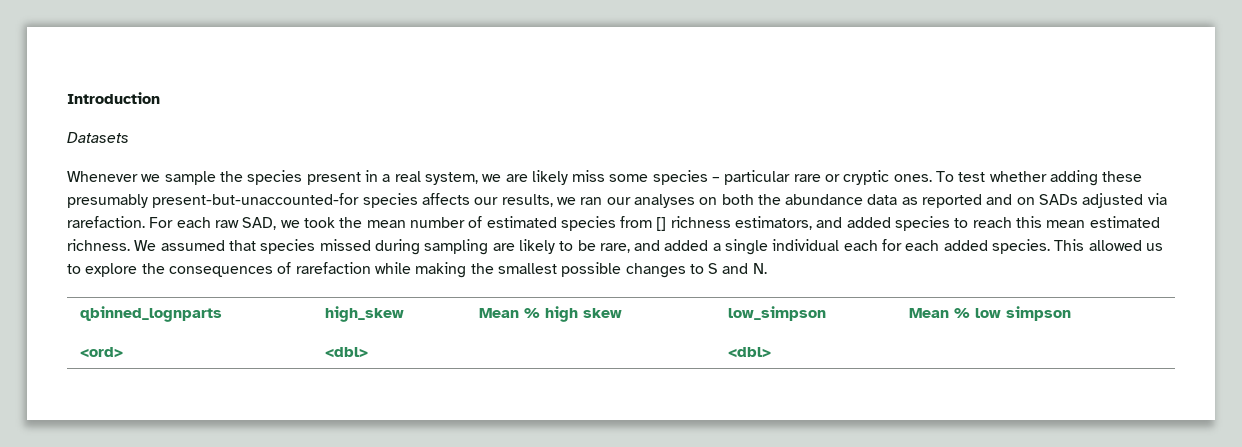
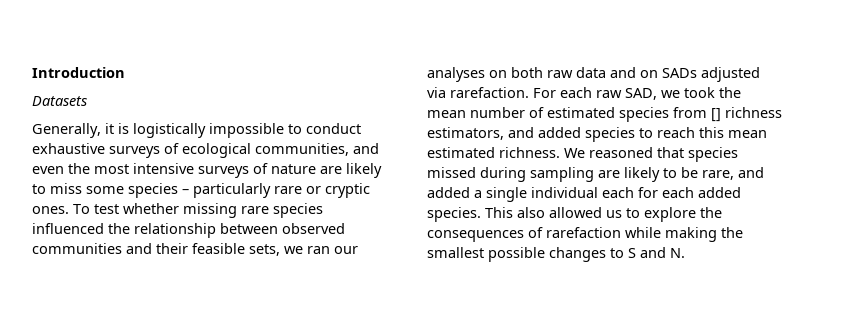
- Whenever we sample the species present in a real system, we are likely miss some species – particular rare or cryptic ones.
+ Generally, it is logistically impossible to conduct exhaustive surveys of ecological communities, and even the most intensive surveys of nature are likely to miss some species – particularly rare or cryptic ones.
- To test whether adding these presumably present-but-unaccounted-for species affects our results, we ran our analyses on both the abundance data as reported and on SADs adjusted via rarefaction.
+ To test whether missing rare species influenced the relationship between observed communities and their feasible sets, we ran our analyses on both raw data and on SADs adjusted via rarefaction.
- We assumed that species missed during sampling are likely to be rare, and added a single individual each for each added species.
+ We reasoned that species missed during sampling are likely to be rare, and added a single individual each for each added species.
- This allowed us to explore the consequences of rarefaction while making the smallest possible changes to S and N.
+ This also allowed us to explore the consequences of rarefaction while making the smallest possible changes to S and N.
- qbinned_lognparts
- <ord> | high_skew
- <dbl> | Mean % high skew | low_simpson
- <dbl> | Mean % low simpson

